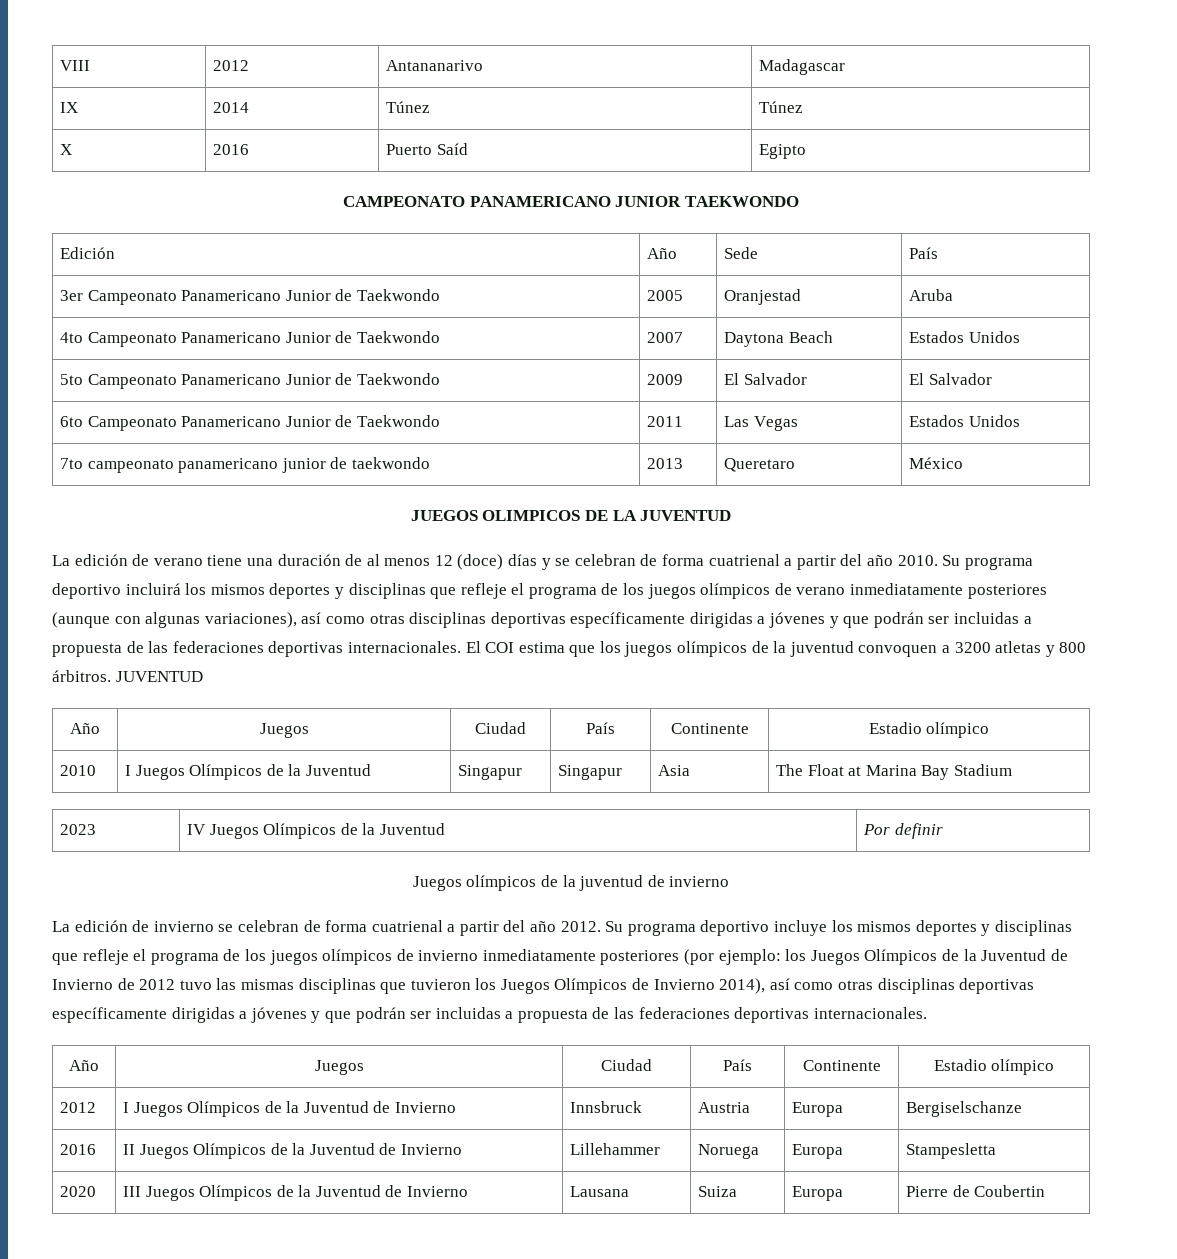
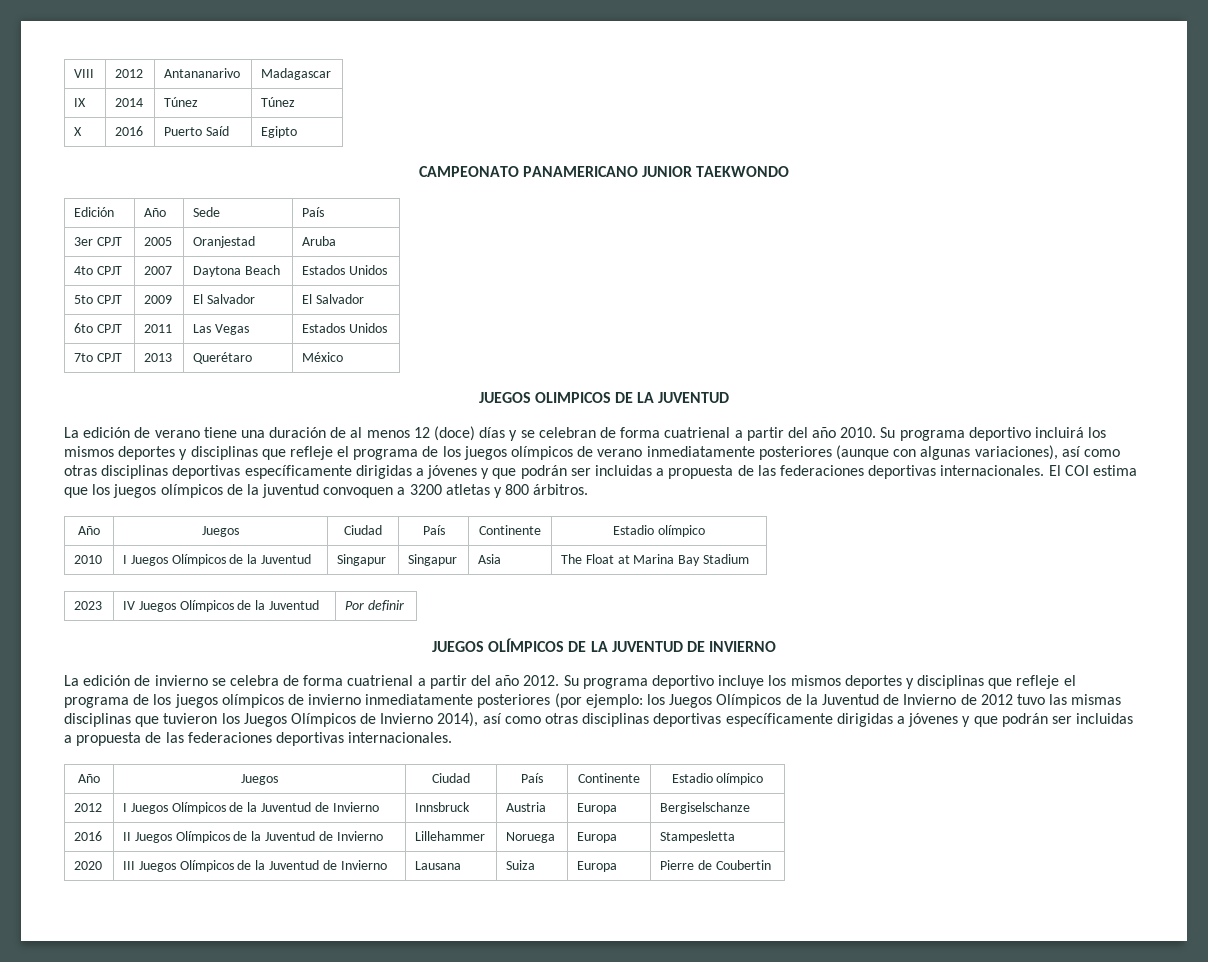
- 3er Campeonato Panamericano Junior de Taekwondo | 2005 | Oranjestad | Aruba
+ 3er CPJT | 2005 | Oranjestad | Aruba
- 4to Campeonato Panamericano Junior de Taekwondo | 2007 | Daytona Beach | Estados Unidos
+ 4to CPJT | 2007 | Daytona Beach | Estados Unidos
- 5to Campeonato Panamericano Junior de Taekwondo | 2009 | El Salvador | El Salvador
+ 5to CPJT | 2009 | El Salvador | El Salvador
- 6to Campeonato Panamericano Junior de Taekwondo | 2011 | Las Vegas | Estados Unidos
+ 6to CPJT | 2011 | Las Vegas | Estados Unidos
- 7to campeonato panamericano junior de taekwondo | 2013 | Queretaro | México
+ 7to CPJT | 2013 | Querétaro | México
- El COI estima que los juegos olímpicos de la juventud convoquen a 3200 atletas y 800 árbitros. JUVENTUD
+ El COI estima que los juegos olímpicos de la juventud convoquen a 3200 atletas y 800 árbitros.
- Juegos olímpicos de la juventud de invierno
+ JUEGOS OLÍMPICOS DE LA JUVENTUD DE INVIERNO
- La edición de invierno se celebran de forma cuatrienal a partir del año 2012.
+ La edición de invierno se celebra de forma cuatrienal a partir del año 2012.

